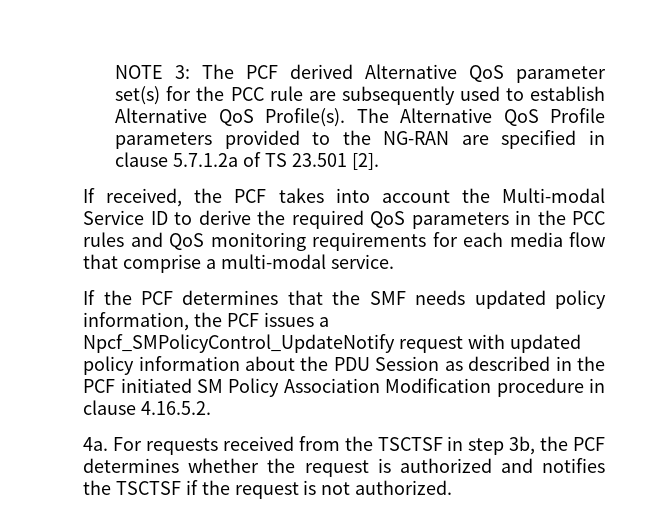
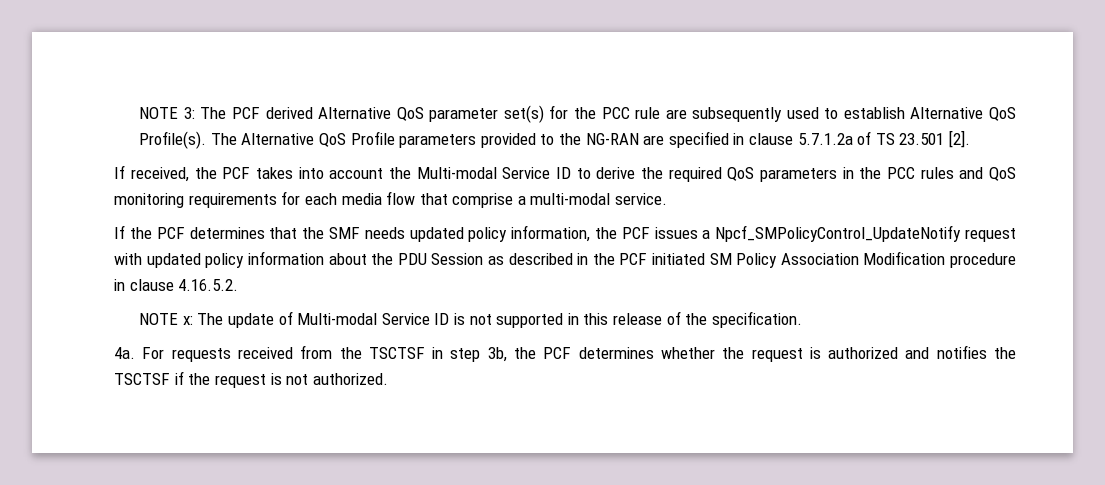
+ NOTE x: The update of Multi-modal Service ID is not supported in this release of the specification.

